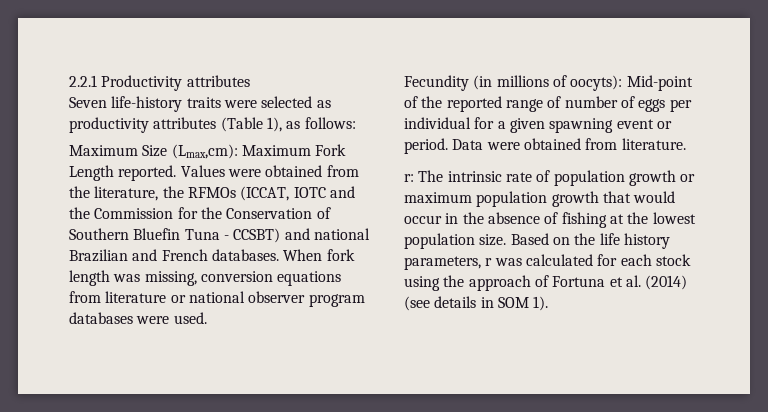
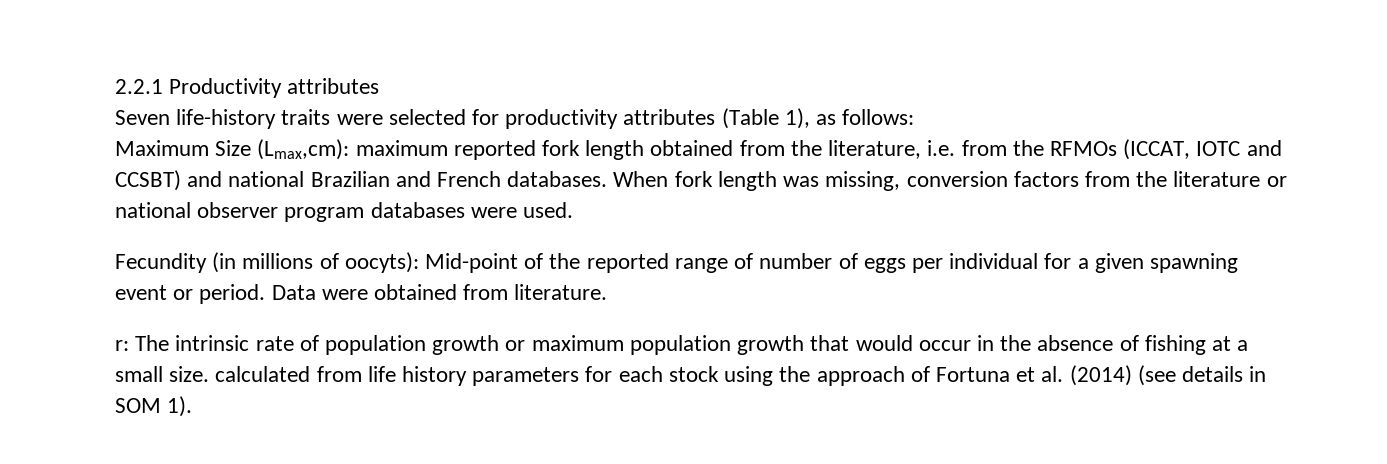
- Seven life-history traits were selected as productivity attributes (Table 1), as follows:
+ Seven life-history traits were selected for productivity attributes (Table 1), as follows:
- Maximum Size (Lmax,cm): Maximum Fork Length reported. Values were obtained from the literature, the RFMOs (ICCAT, IOTC and the Commission for the Conservation of Southern Bluefin Tuna - CCSBT) and national Brazilian and French databases.
+ Maximum Size (Lmax,cm): maximum reported fork length obtained from the literature, i.e. from the RFMOs (ICCAT, IOTC and CCSBT) and national Brazilian and French databases.
- When fork length was missing, conversion equations from literature or national observer program databases were used.
+ When fork length was missing, conversion factors from the literature or national observer program databases were used.
- r: The intrinsic rate of population growth or maximum population growth that would occur in the absence of fishing at the lowest population size. Based on the life history parameters, r was calculated for each stock using the approach of Fortuna et al. (2014) (see details in SOM 1).
+ r: The intrinsic rate of population growth or maximum population growth that would occur in the absence of fishing at a small size. calculated from life history parameters for each stock using the approach of Fortuna et al. (2014) (see details in SOM 1).

